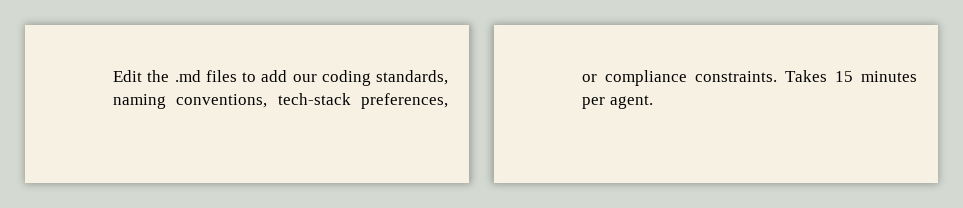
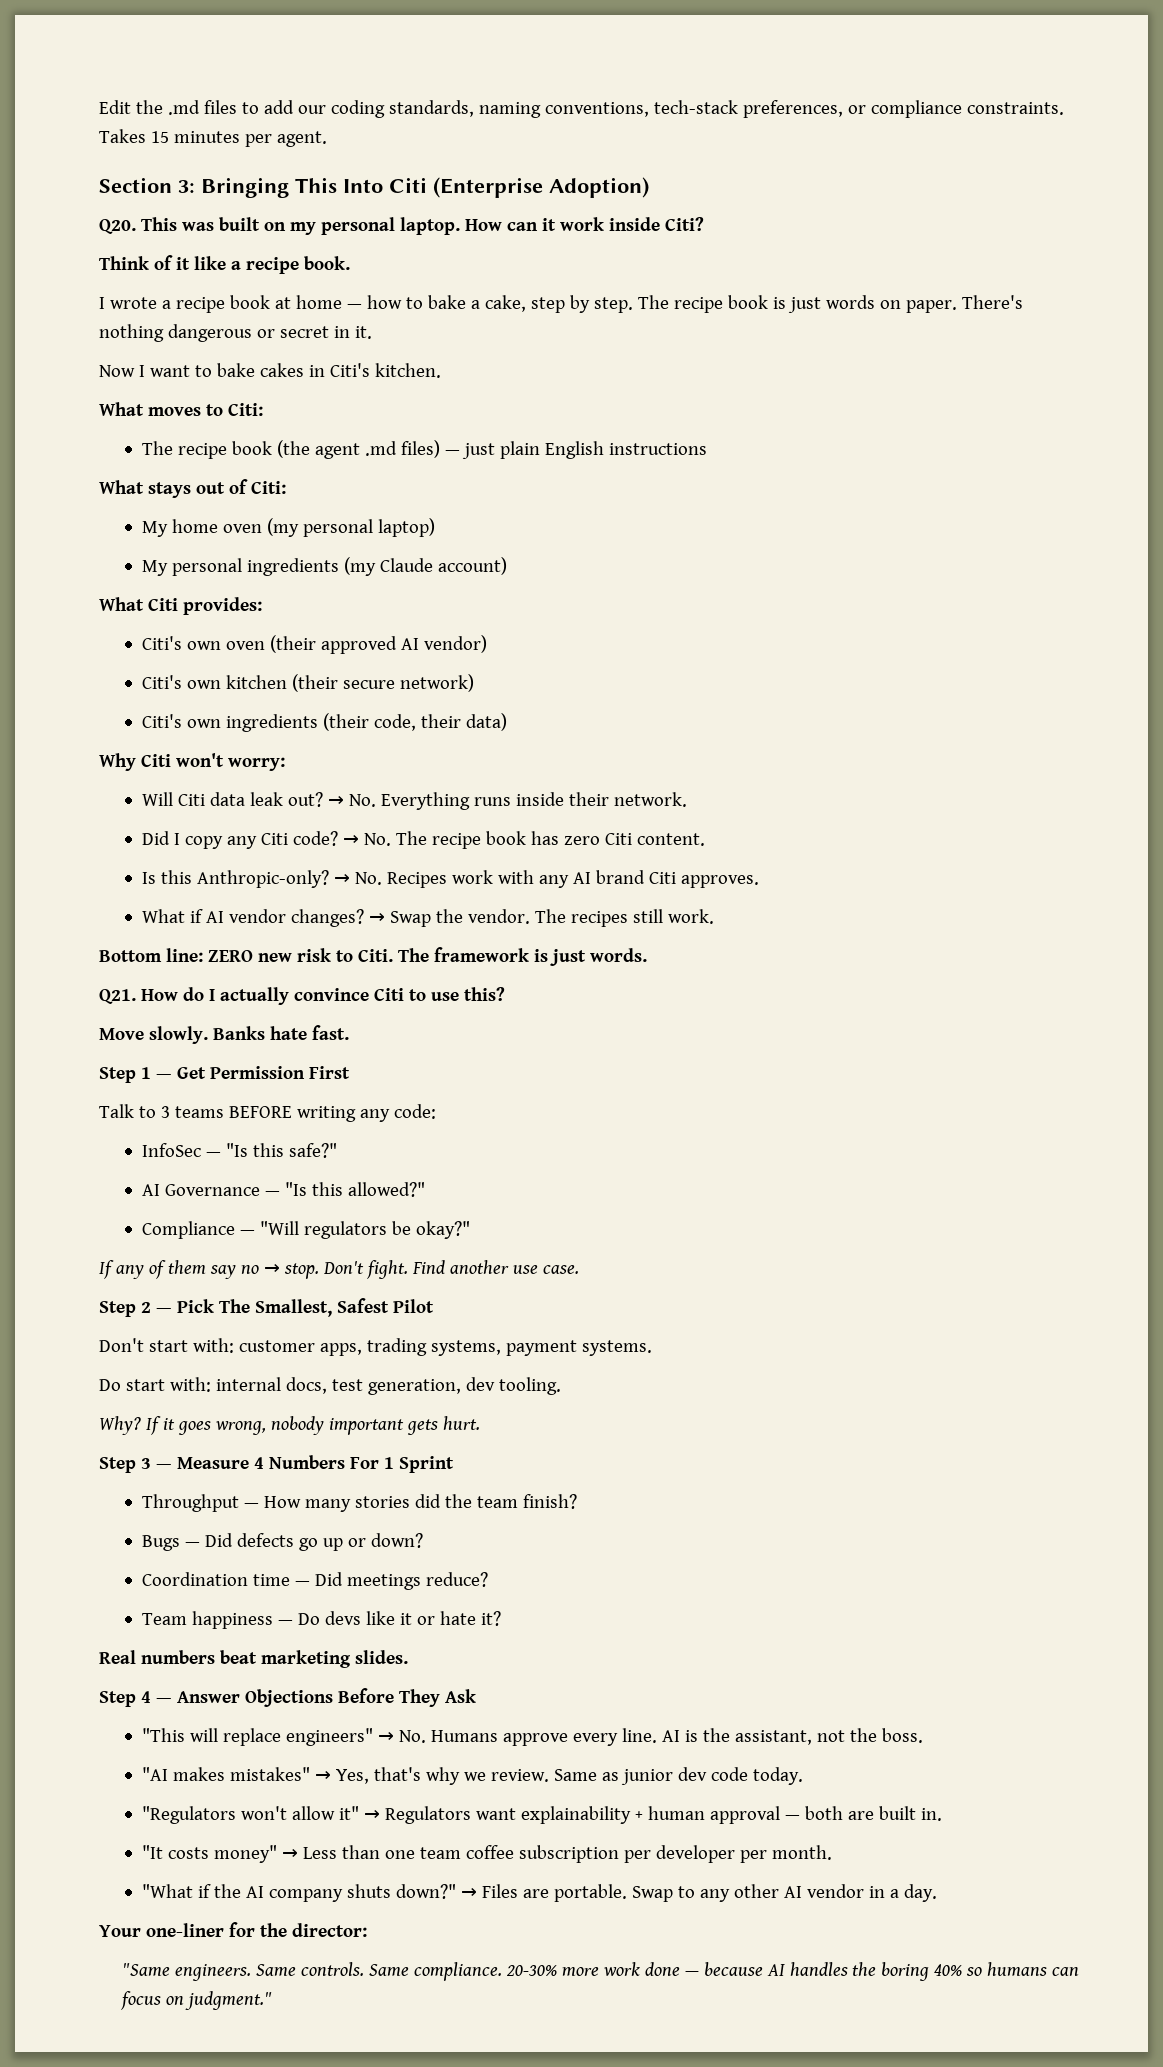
+ Section 3: Bringing This Into Citi (Enterprise Adoption)
+ Q20. This was built on my personal laptop. How can it work inside Citi?
+ Think of it like a recipe book.
+ I wrote a recipe book at home — how to bake a cake, step by step. The recipe book is just words on paper. There's nothing dangerous or secret in it.
+ Now I want to bake cakes in Citi's kitchen.
+ What moves to Citi:
+ The recipe book (the agent .md files) — just plain English instructions
+ What stays out of Citi:
+ My home oven (my personal laptop)
+ My personal ingredients (my Claude account)
+ What Citi provides:
+ Citi's own oven (their approved AI vendor)
+ Citi's own kitchen (their secure network)
+ Citi's own ingredients (their code, their data)
+ Why Citi won't worry:
+ Will Citi data leak out? → No. Everything runs inside their network.
+ Did I copy any Citi code? → No. The recipe book has zero Citi content.
+ Is this Anthropic-only? → No. Recipes work with any AI brand Citi approves.
+ What if AI vendor changes? → Swap the vendor. The recipes still work.
+ Bottom line: ZERO new risk to Citi. The framework is just words.
+ Q21. How do I actually convince Citi to use this?
+ Move slowly. Banks hate fast.
+ Step 1 — Get Permission First
+ Talk to 3 teams BEFORE writing any code:
+ InfoSec — "Is this safe?"
+ AI Governance — "Is this allowed?"
+ Compliance — "Will regulators be okay?"
+ If any of them say no → stop. Don't fight. Find another use case.
+ Step 2 — Pick The Smallest, Safest Pilot
+ Don't start with: customer apps, trading systems, payment systems.
+ Do start with: internal docs, test generation, dev tooling.
+ Why? If it goes wrong, nobody important gets hurt.
+ Step 3 — Measure 4 Numbers For 1 Sprint
+ Throughput — How many stories did the team finish?
+ Bugs — Did defects go up or down?
+ Coordination time — Did meetings reduce?
+ Team happiness — Do devs like it or hate it?
+ Real numbers beat marketing slides.
+ Step 4 — Answer Objections Before They Ask
+ "This will replace engineers" → No. Humans approve every line. AI is the assistant, not the boss.
+ "AI makes mistakes" → Yes, that's why we review. Same as junior dev code today.
+ "Regulators won't allow it" → Regulators want explainability + human approval — both are built in.
+ "It costs money" → Less than one team coffee subscription per developer per month.
+ "What if the AI company shuts down?" → Files are portable. Swap to any other AI vendor in a day.
+ Your one-liner for the director:
+ "Same engineers. Same controls. Same compliance. 20-30% more work done — because AI handles the boring 40% so humans can focus on judgment."

